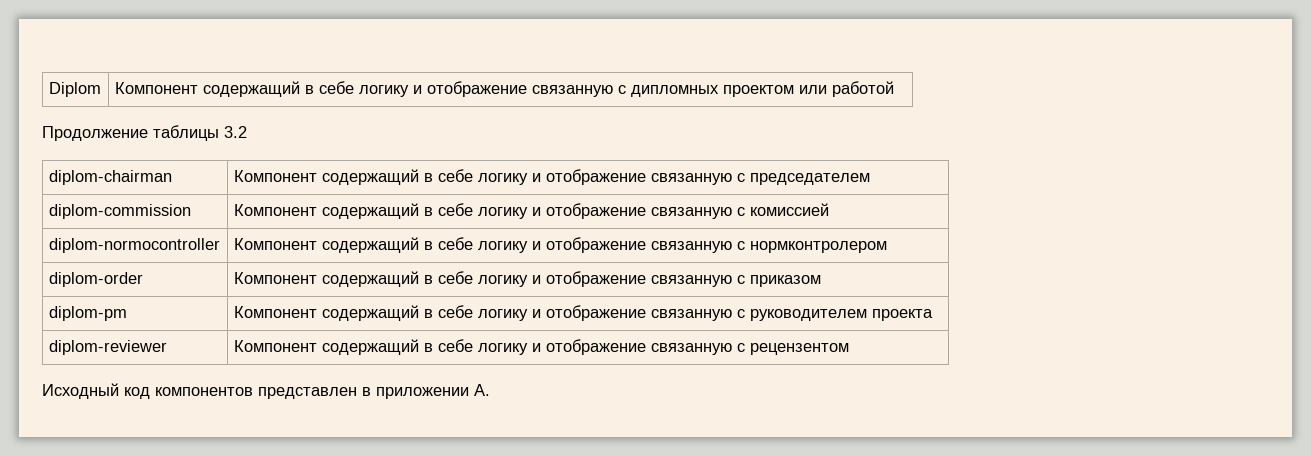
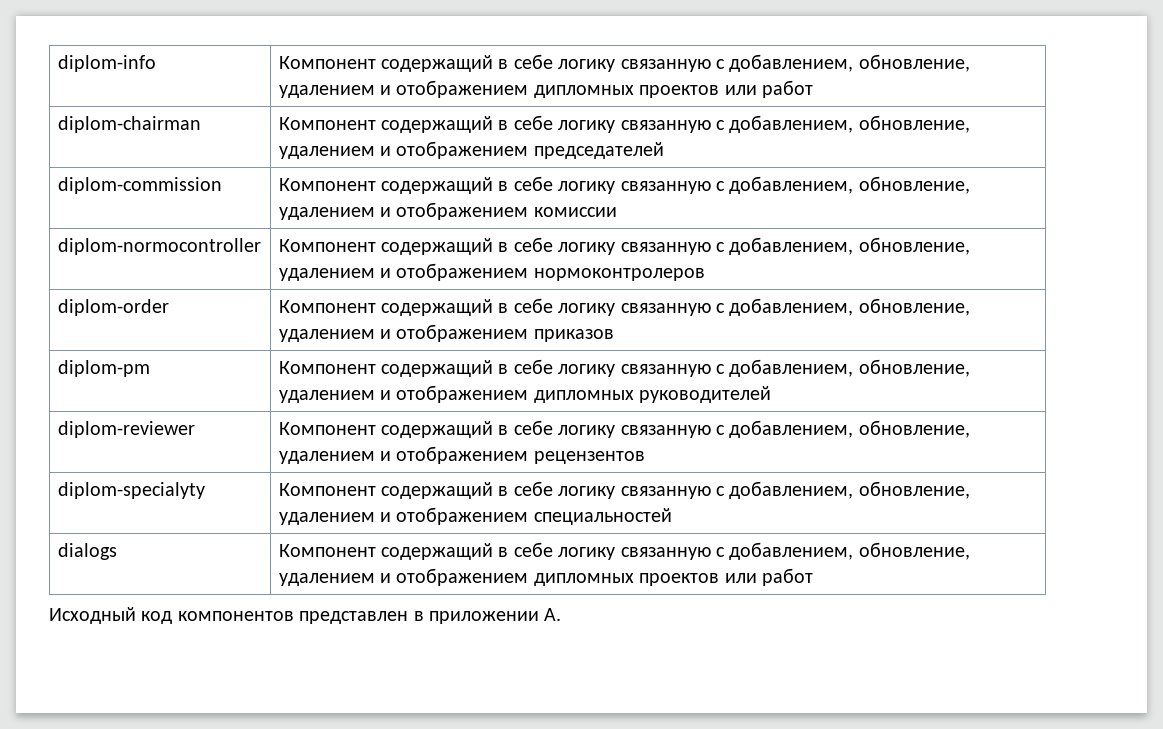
- Diplom | Компонент содержащий в себе логику и отображение связанную с дипломных проектом или работой
- Продолжение таблицы 3.2
+ diplom-info | Компонент содержащий в себе логику связанную с добавлением, обновление, удалением и отображением дипломных проектов или работ
- diplom-chairman | Компонент содержащий в себе логику и отображение связанную с председателем
+ diplom-chairman | Компонент содержащий в себе логику связанную с добавлением, обновление, удалением и отображением председателей
- diplom-commission | Компонент содержащий в себе логику и отображение связанную с комиссией
+ diplom-commission | Компонент содержащий в себе логику связанную с добавлением, обновление, удалением и отображением комиссии
- diplom-normocontroller | Компонент содержащий в себе логику и отображение связанную с нормконтролером
+ diplom-normocontroller | Компонент содержащий в себе логику связанную с добавлением, обновление, удалением и отображением нормоконтролеров
- diplom-order | Компонент содержащий в себе логику и отображение связанную с приказом
+ diplom-order | Компонент содержащий в себе логику связанную с добавлением, обновление, удалением и отображением приказов
- diplom-pm | Компонент содержащий в себе логику и отображение связанную с руководителем проекта
+ diplom-pm | Компонент содержащий в себе логику связанную с добавлением, обновление, удалением и отображением дипломных руководителей
- diplom-reviewer | Компонент содержащий в себе логику и отображение связанную с рецензентом
+ diplom-reviewer | Компонент содержащий в себе логику связанную с добавлением, обновление, удалением и отображением рецензентов
+ diplom-specialyty | Компонент содержащий в себе логику связанную с добавлением, обновление, удалением и отображением специальностей
+ dialogs | Компонент содержащий в себе логику связанную с добавлением, обновление, удалением и отображением дипломных проектов или работ

